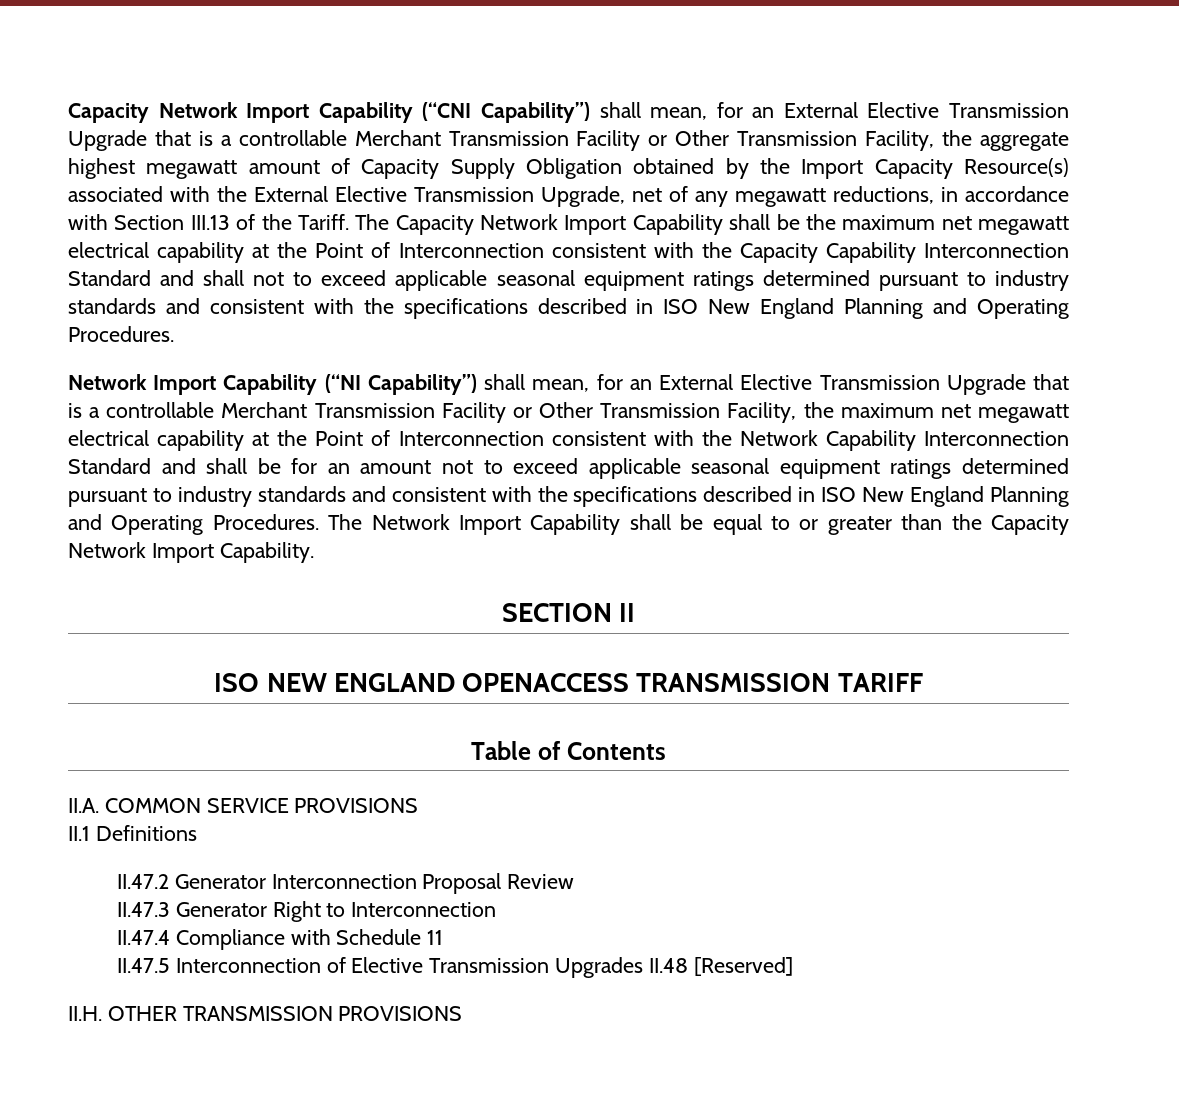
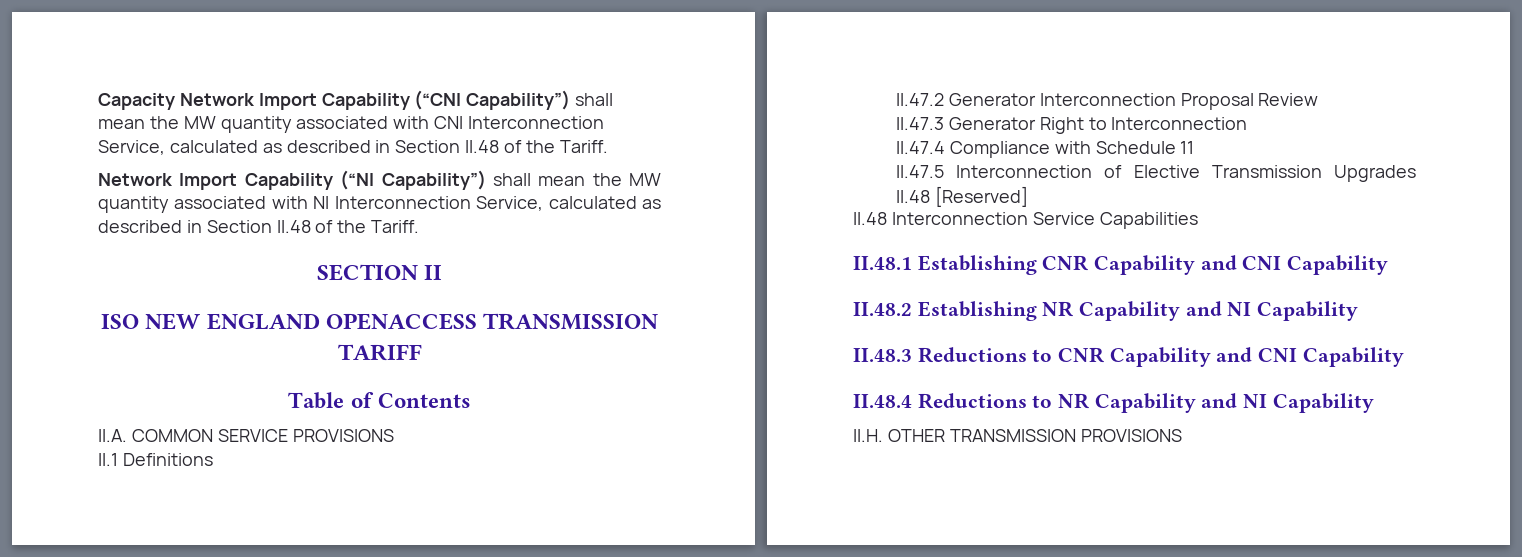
- Capacity Network Import Capability (“CNI Capability”) shall mean, for an External Elective Transmission Upgrade that is a controllable Merchant Transmission Facility or Other Transmission Facility, the aggregate highest megawatt amount of Capacity Supply Obligation obtained by the Import Capacity Resource(s) associated with the External Elective Transmission Upgrade, net of any megawatt reductions, in accordance with Section III.13 of the Tariff. The Capacity Network Import Capability shall be the maximum net megawatt electrical capability at the Point of Interconnection consistent with the Capacity Capability Interconnection Standard and shall not to exceed applicable seasonal equipment ratings determined pursuant to industry standards and consistent with the specifications described in ISO New England Planning and Operating Procedures.
+ Capacity Network Import Capability (“CNI Capability”) shall mean the MW quantity associated with CNI Interconnection Service, calculated as described in Section II.48 of the Tariff.
- Network Import Capability (“NI Capability”) shall mean, for an External Elective Transmission Upgrade that is a controllable Merchant Transmission Facility or Other Transmission Facility, the maximum net megawatt electrical capability at the Point of Interconnection consistent with the Network Capability Interconnection Standard and shall be for an amount not to exceed applicable seasonal equipment ratings determined pursuant to industry standards and consistent with the specifications described in ISO New England Planning and Operating Procedures. The Network Import Capability shall be equal to or greater than the Capacity Network Import Capability.
+ Network Import Capability (“NI Capability”) shall mean the MW quantity associated with NI Interconnection Service, calculated as described in Section II.48 of the Tariff.
+ II.48 Interconnection Service Capabilities
+ II.48.1 Establishing CNR Capability and CNI Capability
+ II.48.2 Establishing NR Capability and NI Capability
+ II.48.3 Reductions to CNR Capability and CNI Capability
+ II.48.4 Reductions to NR Capability and NI Capability

